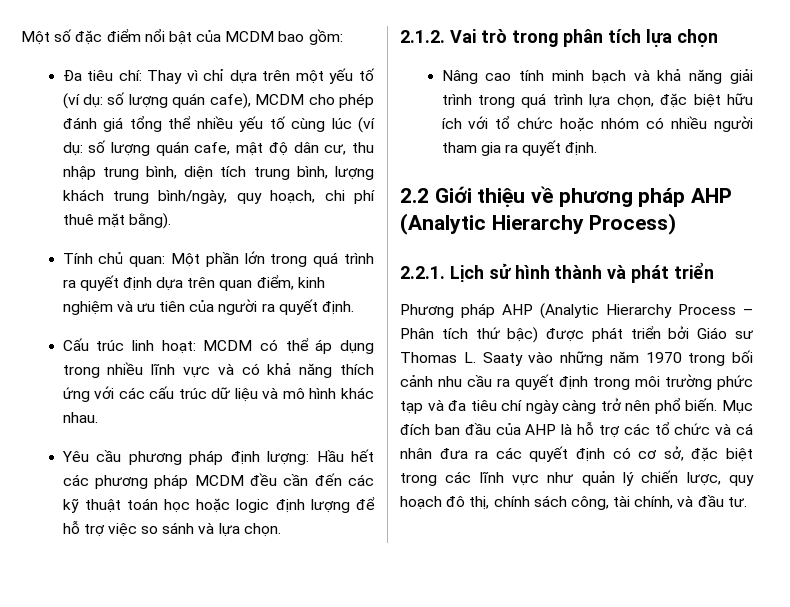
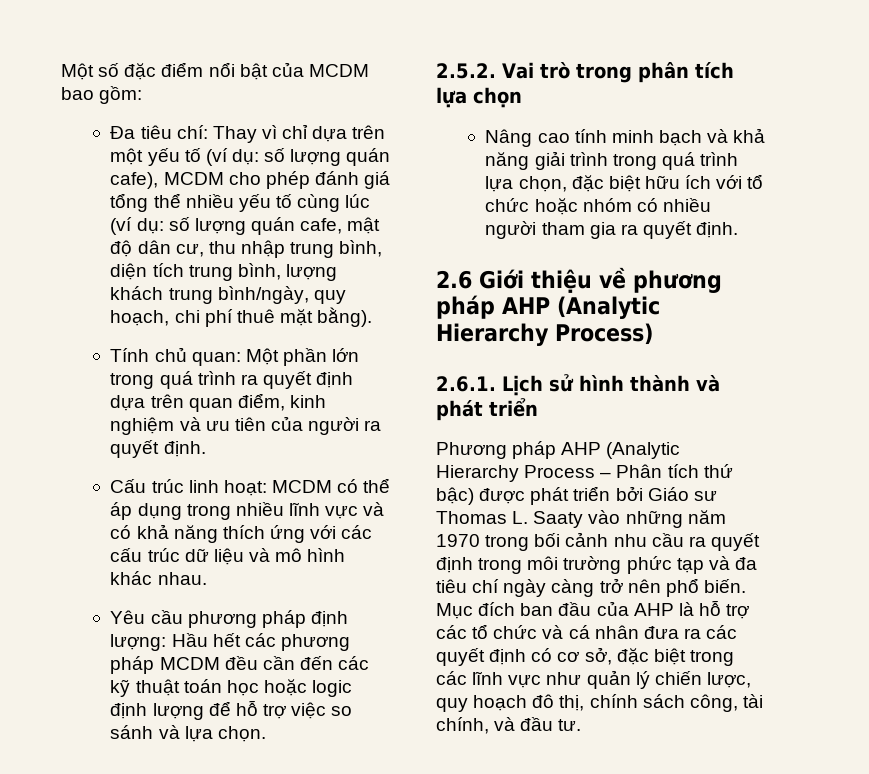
- 2.1.2. Vai trò trong phân tích lựa chọn
+ 2.5.2. Vai trò trong phân tích lựa chọn
- 2.2 Giới thiệu về phương pháp AHP (Analytic Hierarchy Process)
+ 2.6 Giới thiệu về phương pháp AHP (Analytic Hierarchy Process)
- 2.2.1. Lịch sử hình thành và phát triển
+ 2.6.1. Lịch sử hình thành và phát triển

